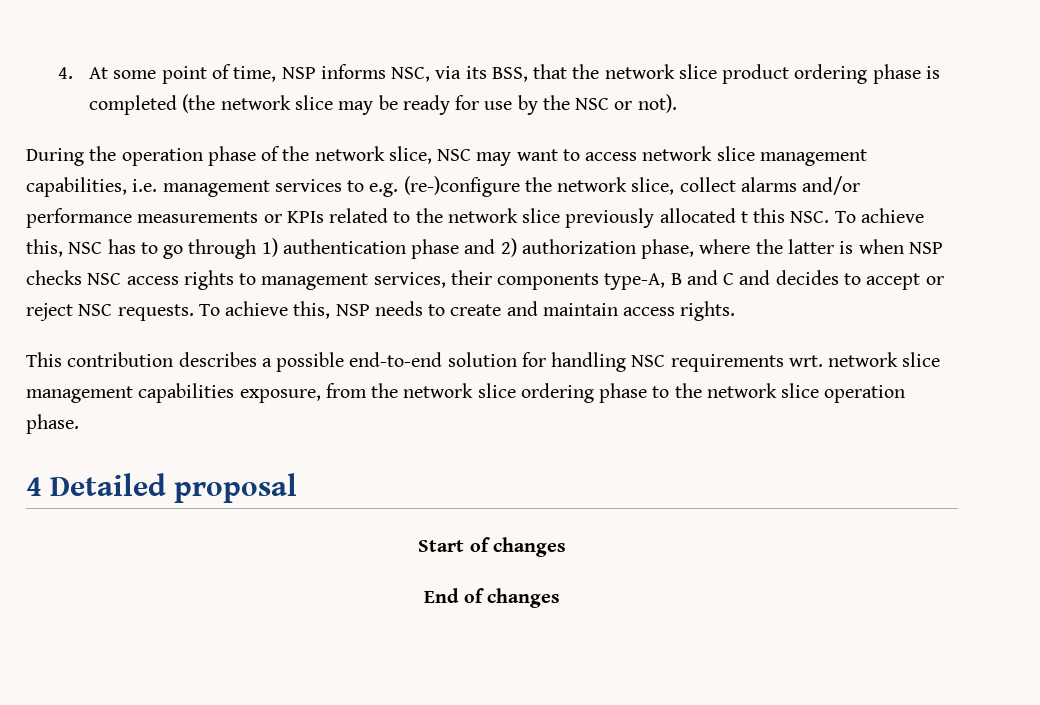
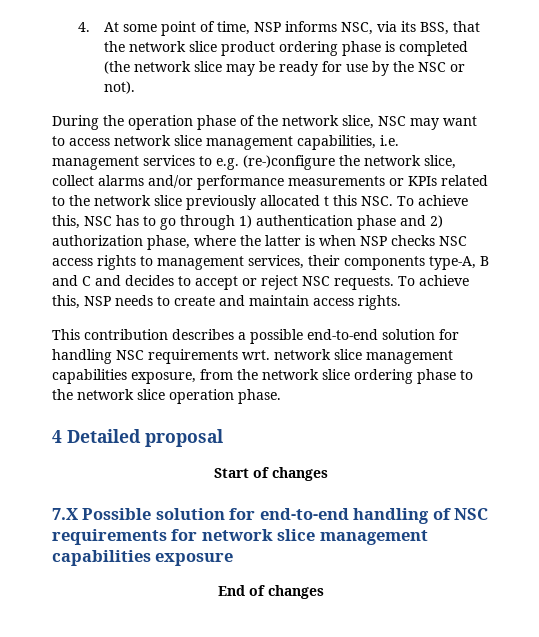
+ 7.X Possible solution for end-to-end handling of NSC requirements for network slice management capabilities exposure

